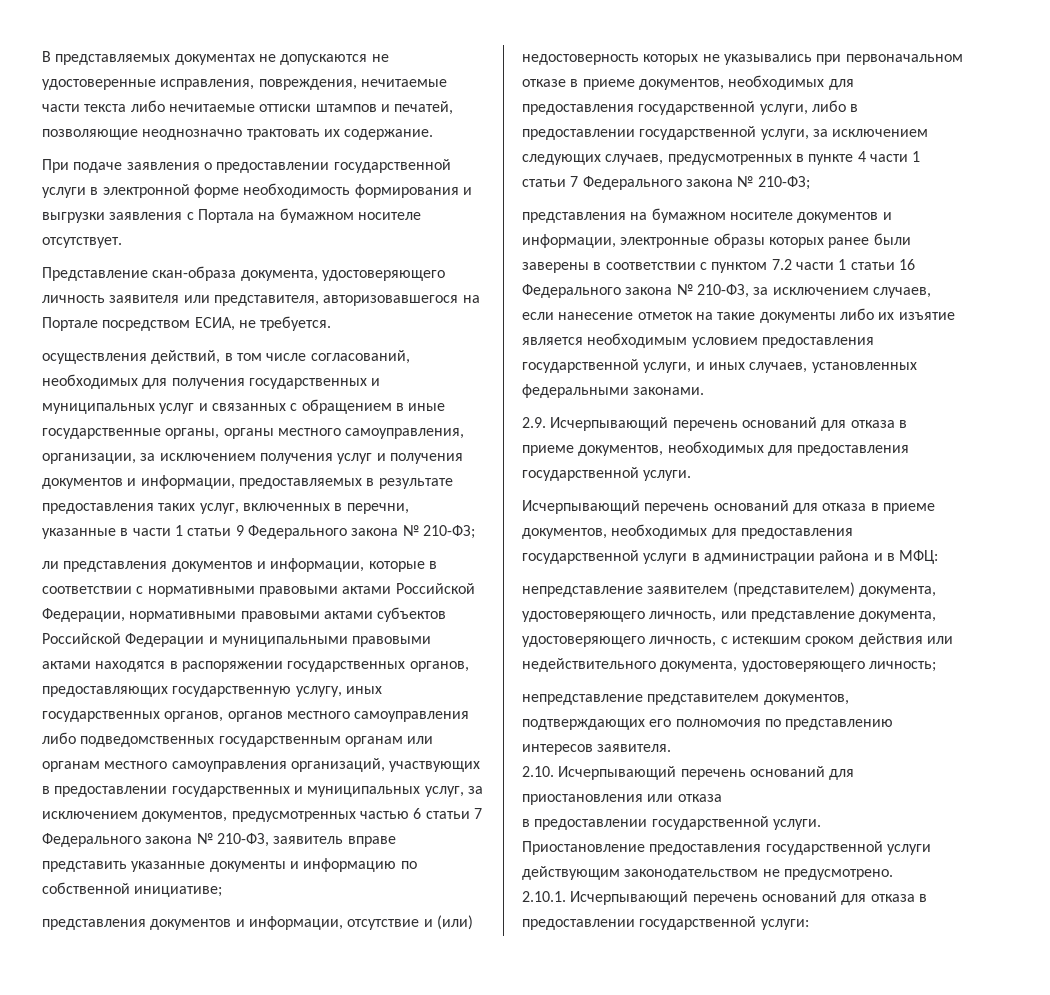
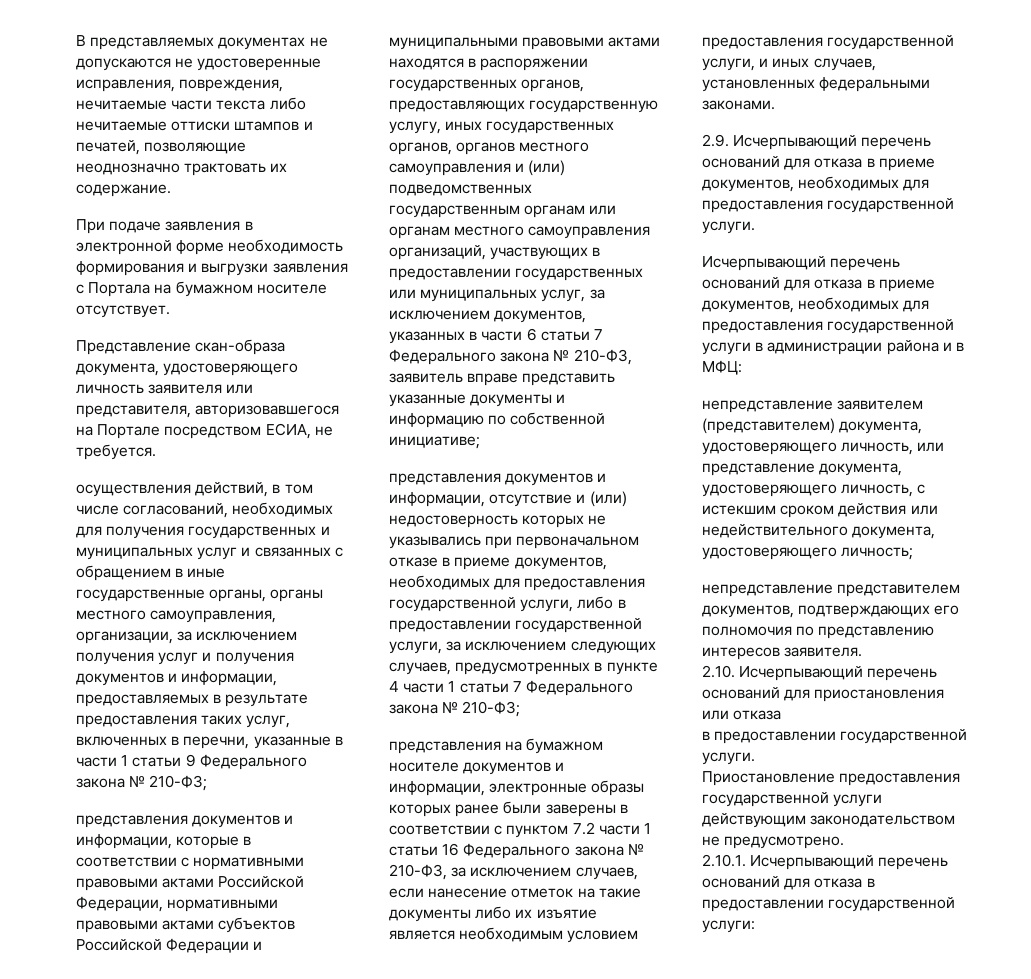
- При подаче заявления о предоставлении государственной услуги в электронной форме необходимость формирования и выгрузки заявления с Портала на бумажном носителе отсутствует.
+ При подаче заявления в электронной форме необходимость формирования и выгрузки заявления с Портала на бумажном носителе отсутствует.
- ли представления документов и информации, которые в соответствии с нормативными правовыми актами Российской Федерации, нормативными правовыми актами субъектов Российской Федерации и муниципальными правовыми актами находятся в распоряжении государственных органов, предоставляющих государственную услугу, иных государственных органов, органов местного самоуправления либо подведомственных государственным органам или органам местного самоуправления организаций, участвующих в предоставлении государственных и муниципальных услуг, за исключением документов, предусмотренных частью 6 статьи 7 Федерального закона № 210-ФЗ, заявитель вправе представить указанные документы и информацию по собственной инициативе;
+ представления документов и информации, которые в соответствии с нормативными правовыми актами Российской Федерации, нормативными правовыми актами субъектов Российской Федерации и муниципальными правовыми актами находятся в распоряжении государственных органов, предоставляющих государственную услугу, иных государственных органов, органов местного самоуправления и (или) подведомственных государственным органам или органам местного самоуправления организаций, участвующих в предоставлении государственных или муниципальных услуг, за исключением документов, указанных в части 6 статьи 7 Федерального закона № 210-ФЗ, заявитель вправе представить указанные документы и информацию по собственной инициативе;

